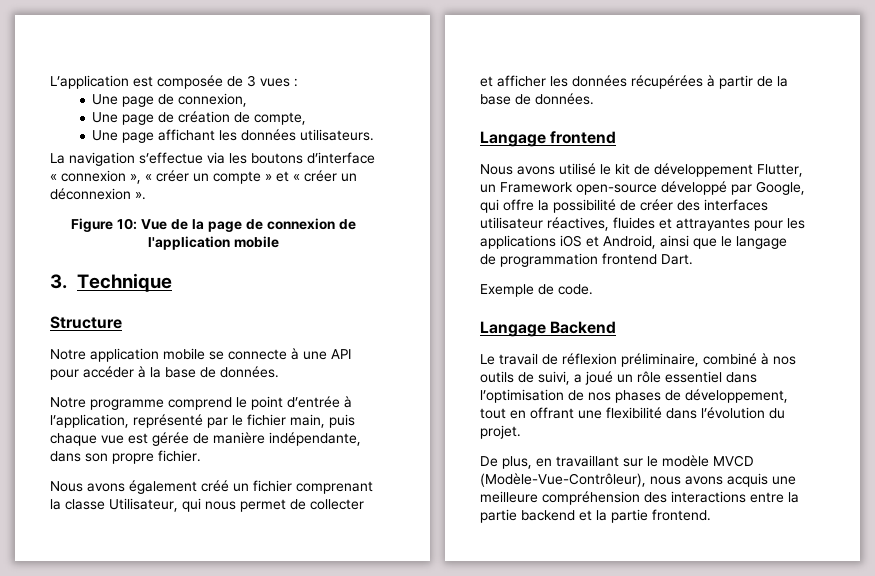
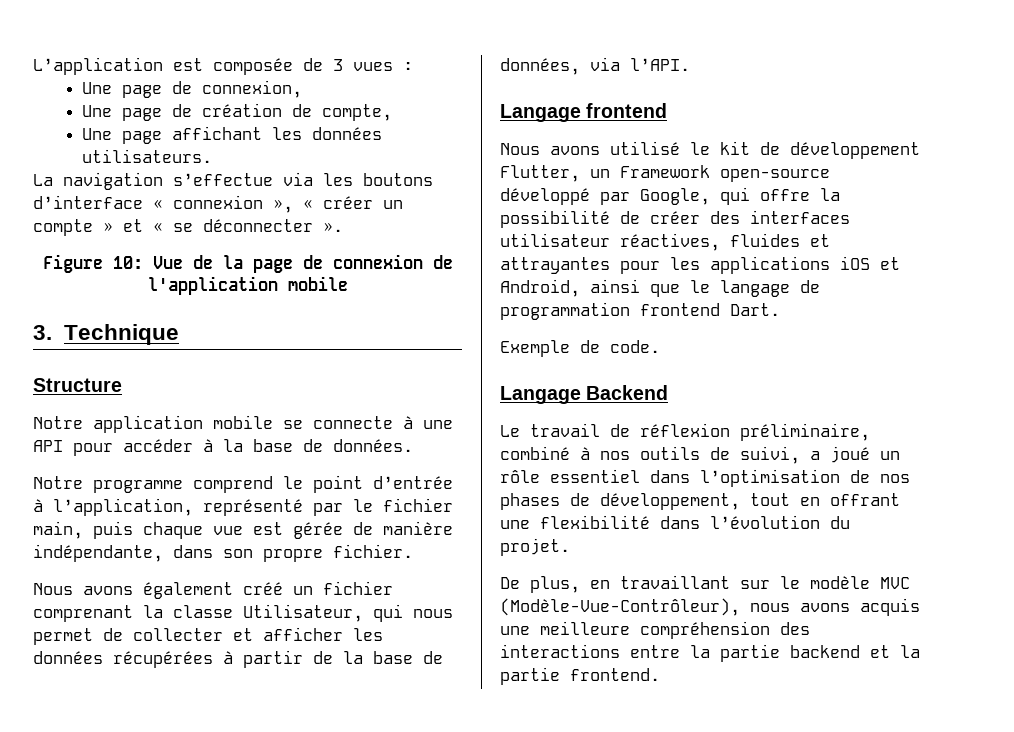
- La navigation s’effectue via les boutons d’interface « connexion », « créer un compte » et « créer un déconnexion ».
+ La navigation s’effectue via les boutons d’interface « connexion », « créer un compte » et « se déconnecter ».
- Nous avons également créé un fichier comprenant la classe Utilisateur, qui nous permet de collecter et afficher les données récupérées à partir de la base de données.
+ Nous avons également créé un fichier comprenant la classe Utilisateur, qui nous permet de collecter et afficher les données récupérées à partir de la base de données, via l’API.
- De plus, en travaillant sur le modèle MVCD (Modèle-Vue-Contrôleur), nous avons acquis une meilleure compréhension des interactions entre la partie backend et la partie frontend.
+ De plus, en travaillant sur le modèle MVC (Modèle-Vue-Contrôleur), nous avons acquis une meilleure compréhension des interactions entre la partie backend et la partie frontend.

